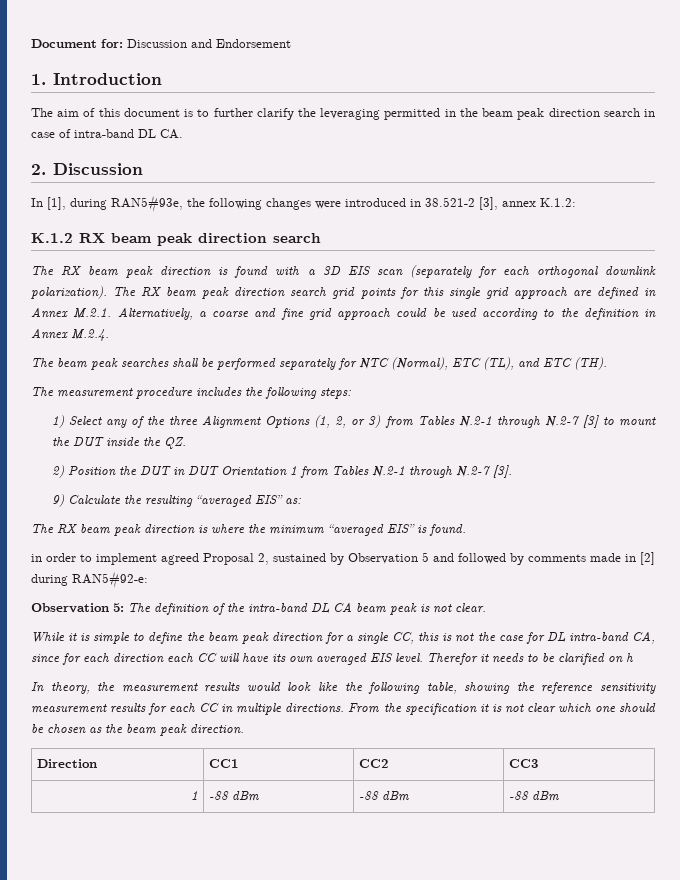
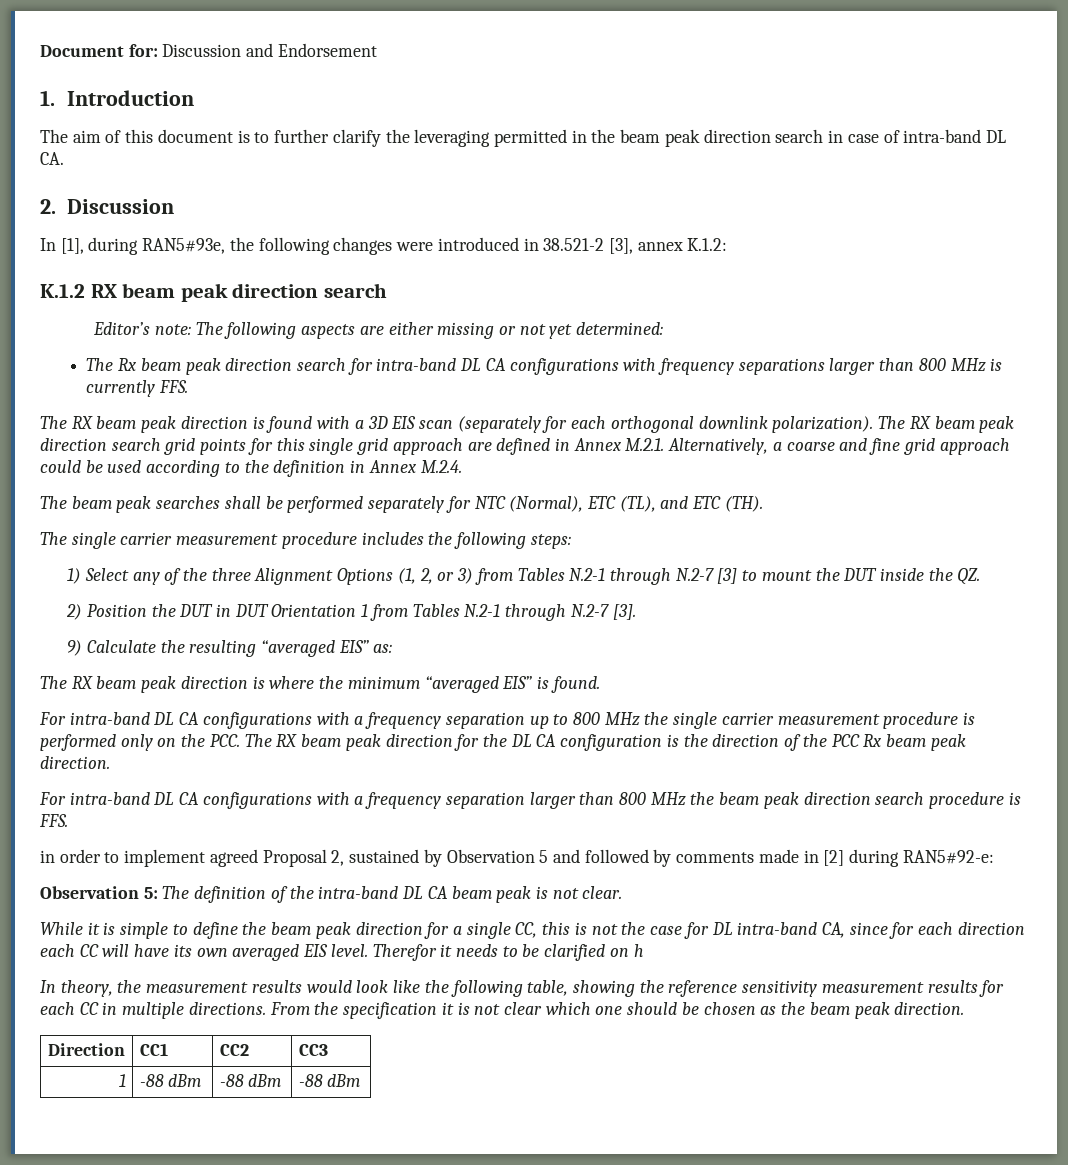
+ Editor’s note: The following aspects are either missing or not yet determined:
+ The Rx beam peak direction search for intra-band DL CA configurations with frequency separations larger than 800 MHz is currently FFS.
- The measurement procedure includes the following steps:
+ The single carrier measurement procedure includes the following steps:
+ For intra-band DL CA configurations with a frequency separation up to 800 MHz the single carrier measurement procedure is performed only on the PCC. The RX beam peak direction for the DL CA configuration is the direction of the PCC Rx beam peak direction.
+ For intra-band DL CA configurations with a frequency separation larger than 800 MHz the beam peak direction search procedure is FFS.

